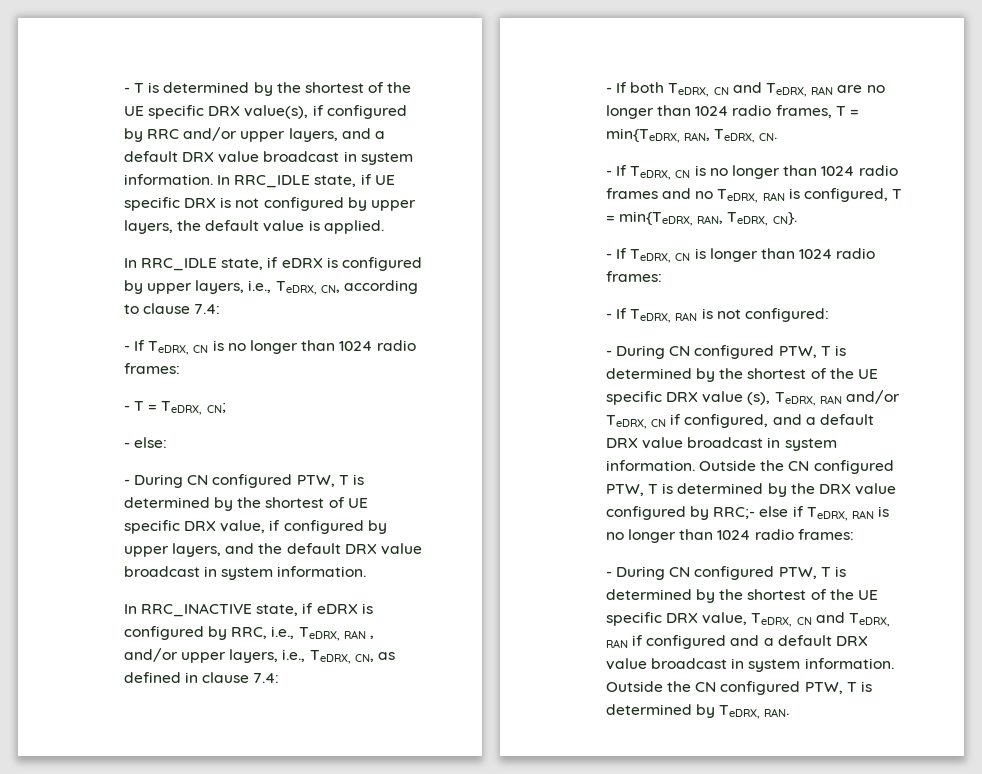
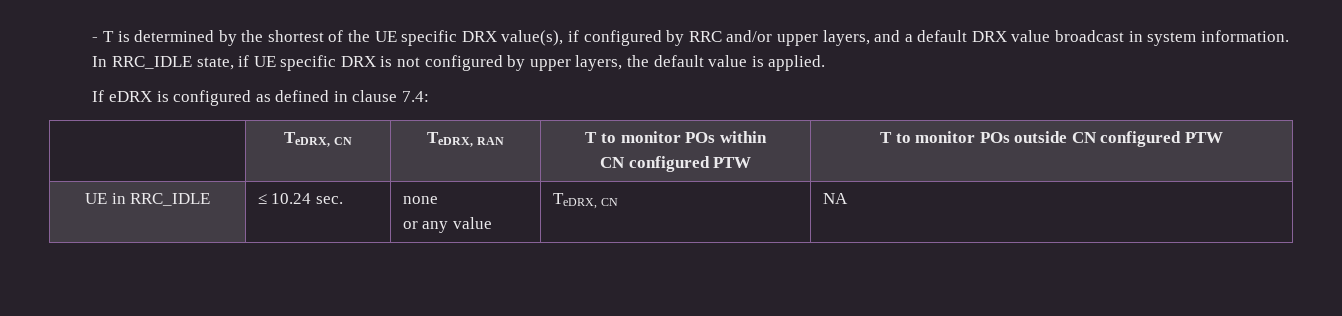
- In RRC_IDLE state, if eDRX is configured by upper layers, i.e., TeDRX, CN, according to clause 7.4:
- - If TeDRX, CN is no longer than 1024 radio frames:
- - T = TeDRX, CN;
- - else:
- - During CN configured PTW, T is determined by the shortest of UE specific DRX value, if configured by upper layers, and the default DRX value broadcast in system information.
- In RRC_INACTIVE state, if eDRX is configured by RRC, i.e., TeDRX, RAN , and/or upper layers, i.e., TeDRX, CN, as defined in clause 7.4:
+ If eDRX is configured as defined in clause 7.4:
- - If both TeDRX, CN and TeDRX, RAN are no longer than 1024 radio frames, T = min{TeDRX, RAN, TeDRX, CN.
- - If TeDRX, CN is no longer than 1024 radio frames and no TeDRX, RAN is configured, T = min{TeDRX, RAN, TeDRX, CN}.
- - If TeDRX, CN is longer than 1024 radio frames:
- - If TeDRX, RAN is not configured:
- - During CN configured PTW, T is determined by the shortest of the UE specific DRX value (s), TeDRX, RAN and/or TeDRX, CN if configured, and a default DRX value broadcast in system information. Outside the CN configured PTW, T is determined by the DRX value configured by RRC;- else if TeDRX, RAN is no longer than 1024 radio frames:
- - During CN configured PTW, T is determined by the shortest of the UE specific DRX value, TeDRX, CN and TeDRX, RAN if configured and a default DRX value broadcast in system information. Outside the CN configured PTW, T is determined by TeDRX, RAN.
+ | TeDRX, CN | TeDRX, RAN | T to monitor POs within
+ CN configured PTW | T to monitor POs outside CN configured PTW
+ UE in RRC_IDLE | ≤ 10.24 sec. | none
+ or any value | TeDRX, CN | NA

